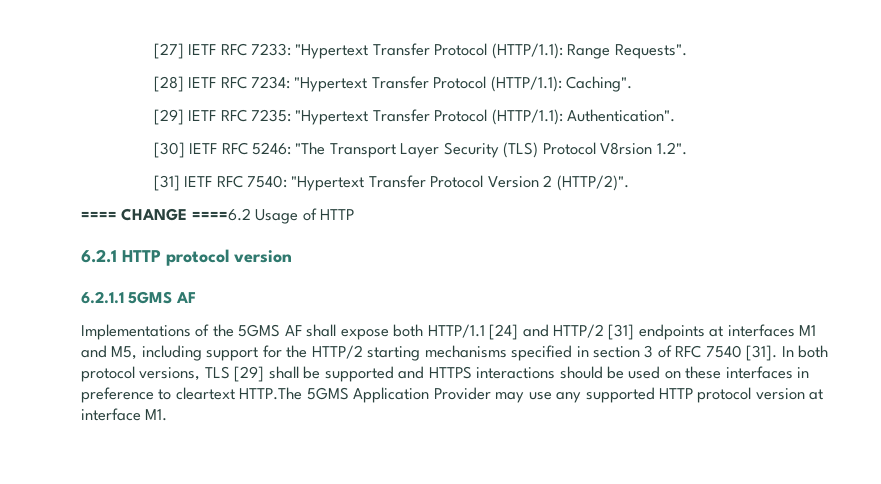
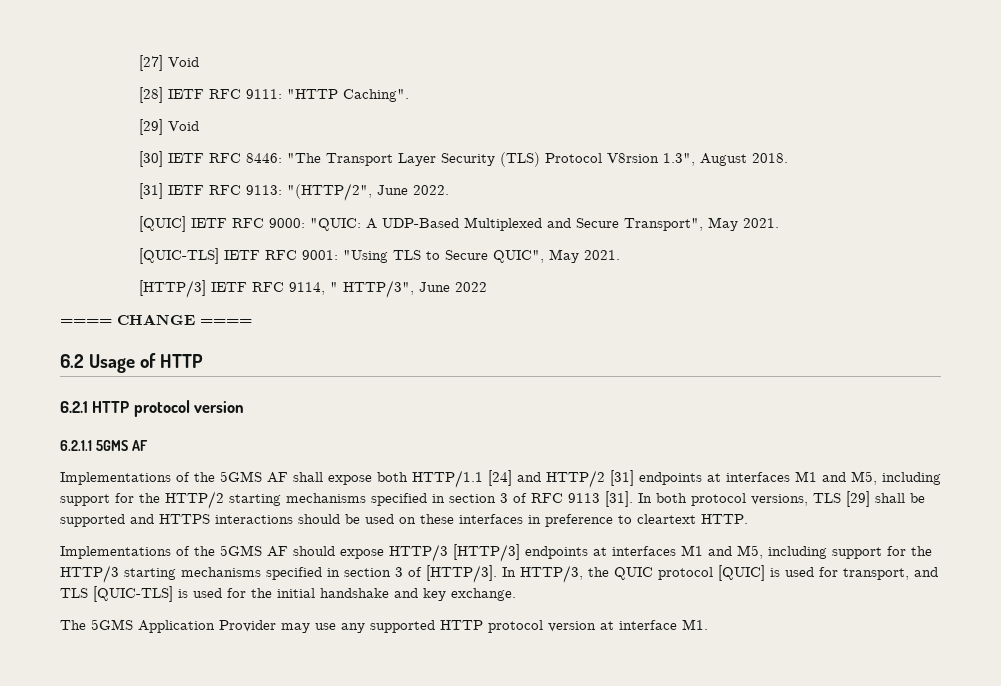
- [27] IETF RFC 7233: "Hypertext Transfer Protocol (HTTP/1.1): Range Requests".
- [28] IETF RFC 7234: "Hypertext Transfer Protocol (HTTP/1.1): Caching".
- [29] IETF RFC 7235: "Hypertext Transfer Protocol (HTTP/1.1): Authentication".
+ [27] Void
+ [28] IETF RFC 9111: "HTTP Caching".
+ [29] Void
- [30] IETF RFC 5246: "The Transport Layer Security (TLS) Protocol V8rsion 1.2".
+ [30] IETF RFC 8446: "The Transport Layer Security (TLS) Protocol V8rsion 1.3", August 2018.
- [31] IETF RFC 7540: "Hypertext Transfer Protocol Version 2 (HTTP/2)".
+ [31] IETF RFC 9113: "(HTTP/2", June 2022.
+ [QUIC] IETF RFC 9000: "QUIC: A UDP-Based Multiplexed and Secure Transport", May 2021.
+ [QUIC-TLS] IETF RFC 9001: "Using TLS to Secure QUIC", May 2021.
+ [HTTP/3] IETF RFC 9114, " HTTP/3", June 2022
- ==== CHANGE ====6.2 Usage of HTTP
+ ==== CHANGE ====
+ 6.2 Usage of HTTP
- Implementations of the 5GMS AF shall expose both HTTP/1.1 [24] and HTTP/2 [31] endpoints at interfaces M1 and M5, including support for the HTTP/2 starting mechanisms specified in section 3 of RFC 7540 [31].
+ Implementations of the 5GMS AF shall expose both HTTP/1.1 [24] and HTTP/2 [31] endpoints at interfaces M1 and M5, including support for the HTTP/2 starting mechanisms specified in section 3 of RFC 9113 [31].
- In both protocol versions, TLS [29] shall be supported and HTTPS interactions should be used on these interfaces in preference to cleartext HTTP.The 5GMS Application Provider may use any supported HTTP protocol version at interface M1.
+ In both protocol versions, TLS [29] shall be supported and HTTPS interactions should be used on these interfaces in preference to cleartext HTTP.
+ Implementations of the 5GMS AF should expose HTTP/3 [HTTP/3] endpoints at interfaces M1 and M5, including support for the HTTP/3 starting mechanisms specified in section 3 of [HTTP/3]. In HTTP/3, the QUIC protocol [QUIC] is used for transport, and TLS [QUIC-TLS] is used for the initial handshake and key exchange.
+ The 5GMS Application Provider may use any supported HTTP protocol version at interface M1.

